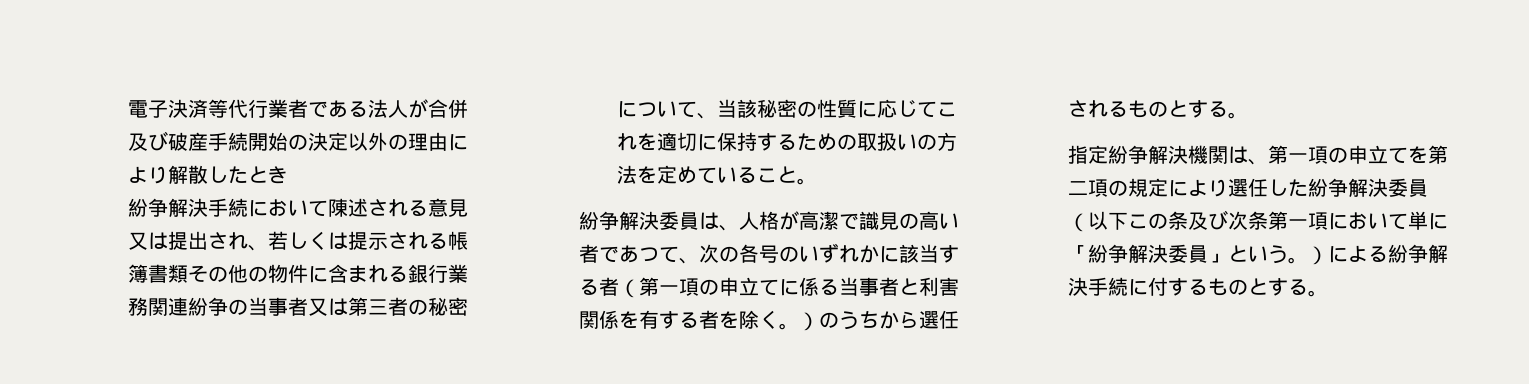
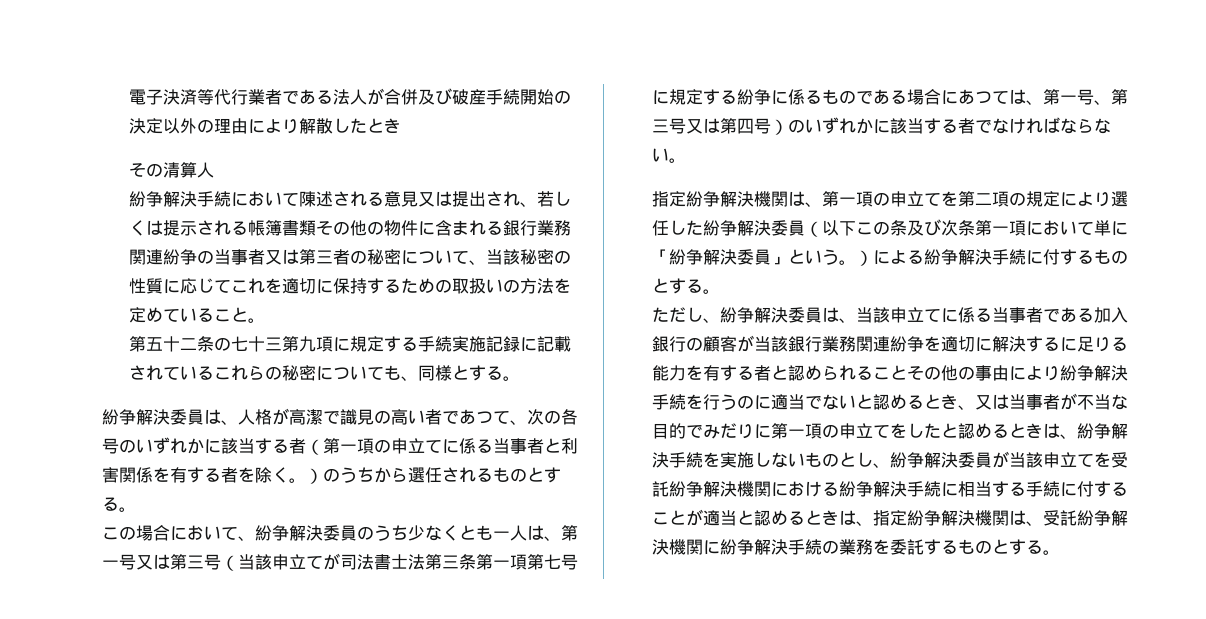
+ その清算人
+ 第五十二条の七十三第九項に規定する手続実施記録に記載されているこれらの秘密についても、同様とする。
+ この場合において、紛争解決委員のうち少なくとも一人は、第一号又は第三号（当該申立てが司法書士法第三条第一項第七号に規定する紛争に係るものである場合にあつては、第一号、第三号又は第四号）のいずれかに該当する者でなければならない。
+ ただし、紛争解決委員は、当該申立てに係る当事者である加入銀行の顧客が当該銀行業務関連紛争を適切に解決するに足りる能力を有する者と認められることその他の事由により紛争解決手続を行うのに適当でないと認めるとき、又は当事者が不当な目的でみだりに第一項の申立てをしたと認めるときは、紛争解決手続を実施しないものとし、紛争解決委員が当該申立てを受託紛争解決機関における紛争解決手続に相当する手続に付することが適当と認めるときは、指定紛争解決機関は、受託紛争解決機関に紛争解決手続の業務を委託するものとする。

